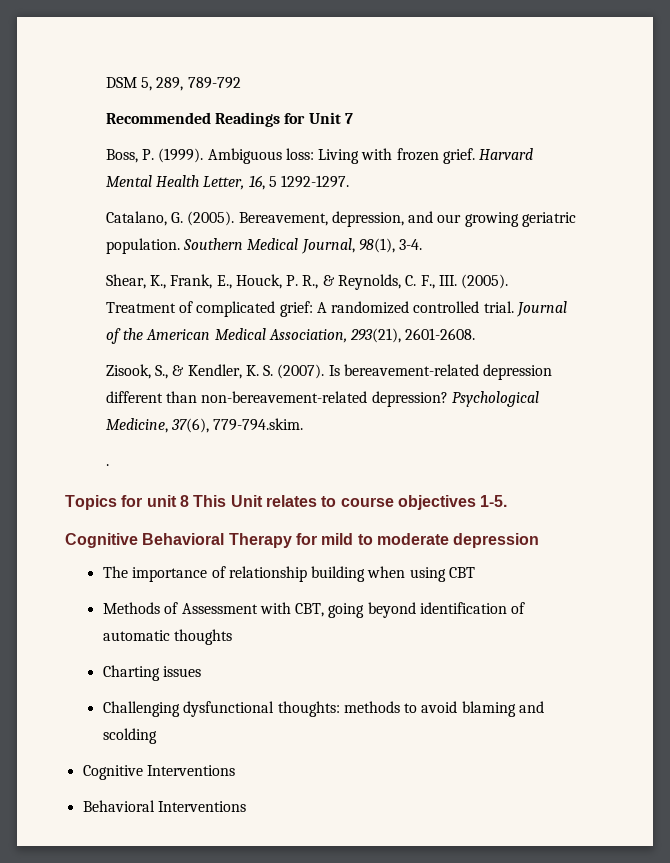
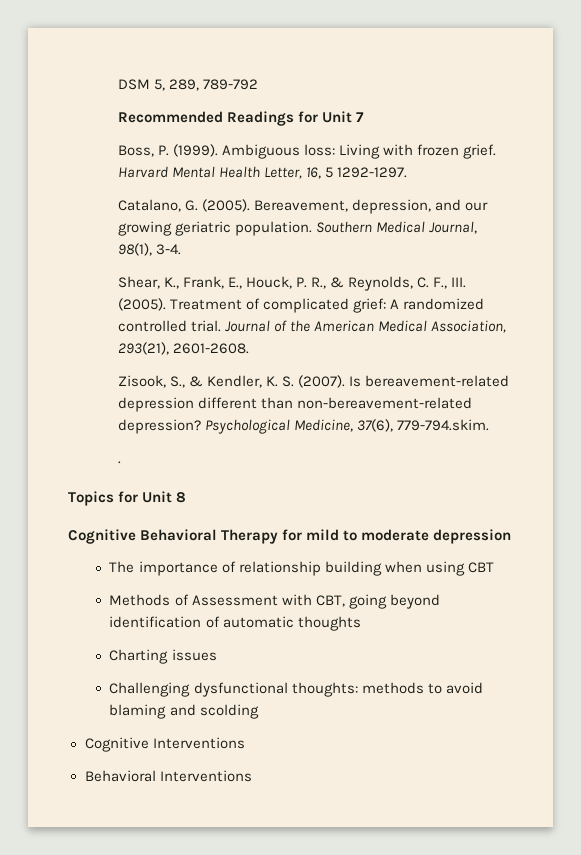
- Topics for unit 8 This Unit relates to course objectives 1-5.
+ Topics for Unit 8

